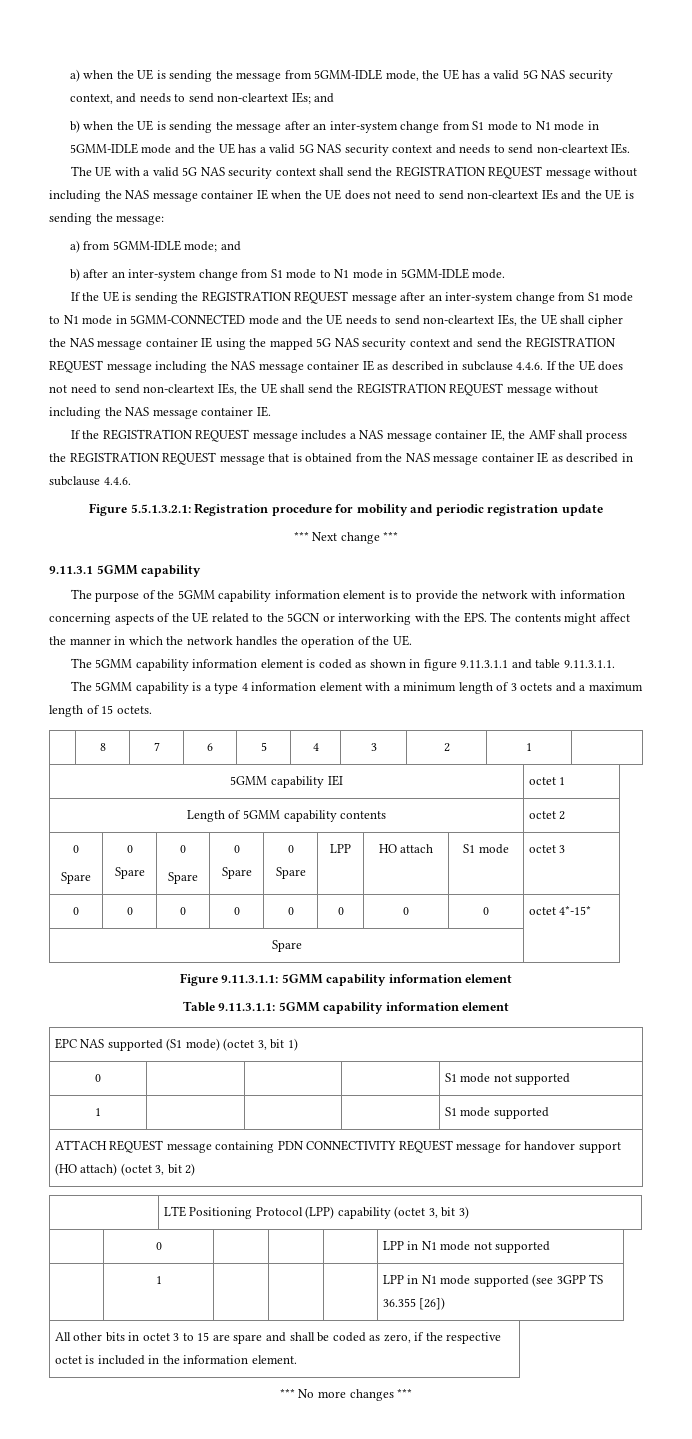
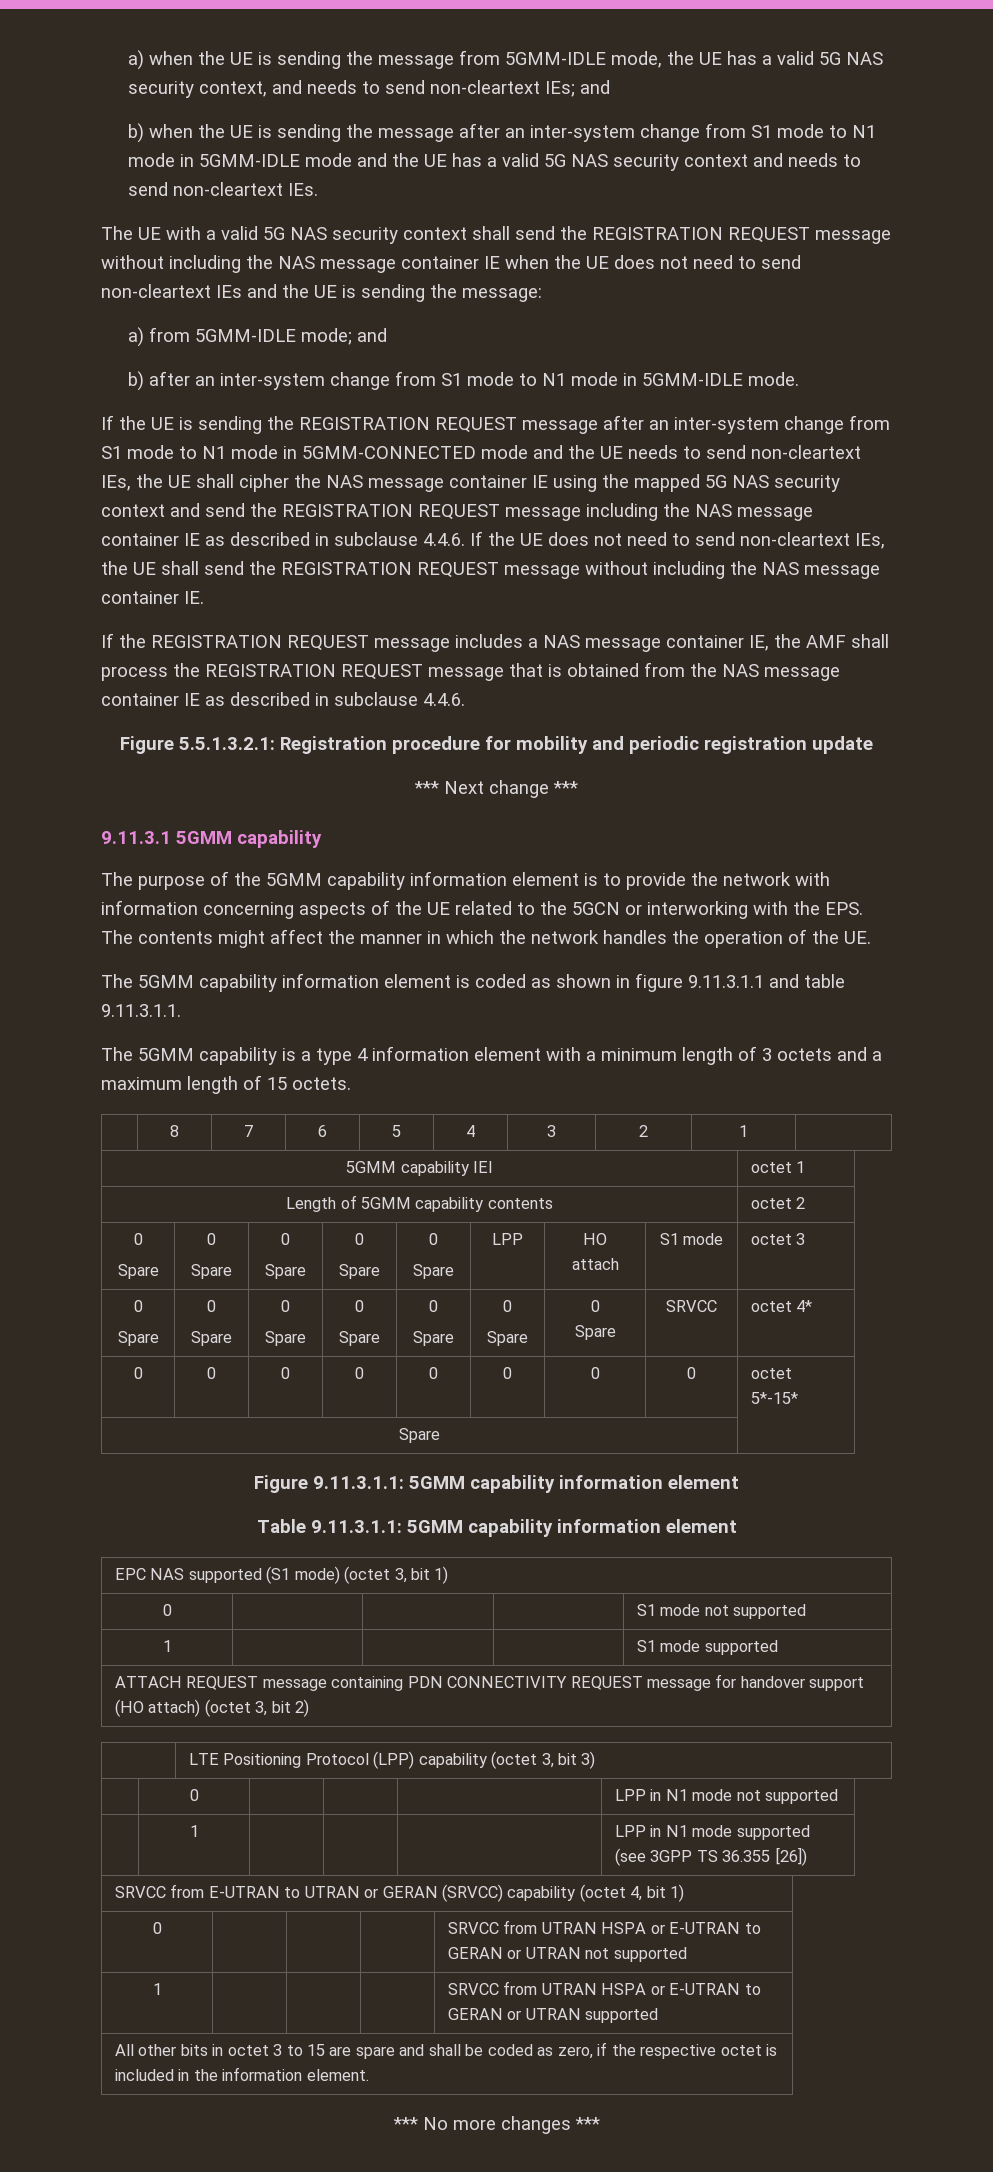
  Length of 5GMM capability contents | octet 2
  0
  Spare | 0
  Spare | 0
  Spare | 0
  Spare | 0
  Spare | LPP | HO attach | S1 mode | octet 3
- 0 | 0 | 0 | 0 | 0 | 0 | 0 | 0 | octet 4*-15*
+ 0
+ Spare | 0
+ Spare | 0
+ Spare | 0
+ Spare | 0
+ Spare | 0
+ Spare | 0
+ Spare | SRVCC | octet 4*
+ 0 | 0 | 0 | 0 | 0 | 0 | 0 | 0 | octet 5*-15*
+ SRVCC from E-UTRAN to UTRAN or GERAN (SRVCC) capability (octet 4, bit 1)
+ 0 | | | | SRVCC from UTRAN HSPA or E-UTRAN to GERAN or UTRAN not supported
+ 1 | | | | SRVCC from UTRAN HSPA or E-UTRAN to GERAN or UTRAN supported

